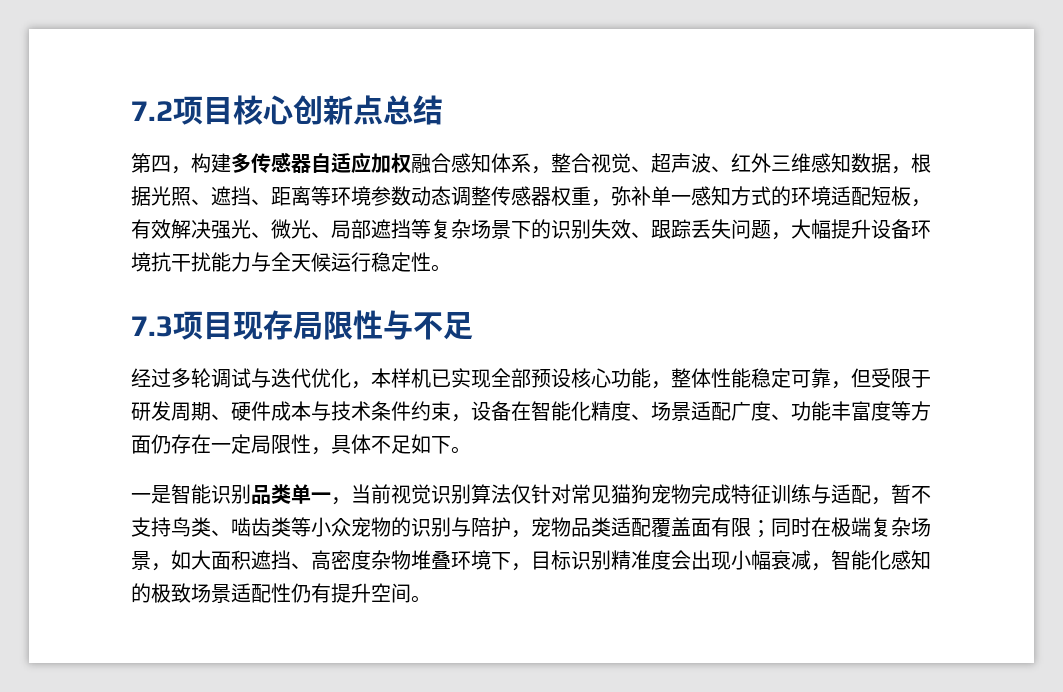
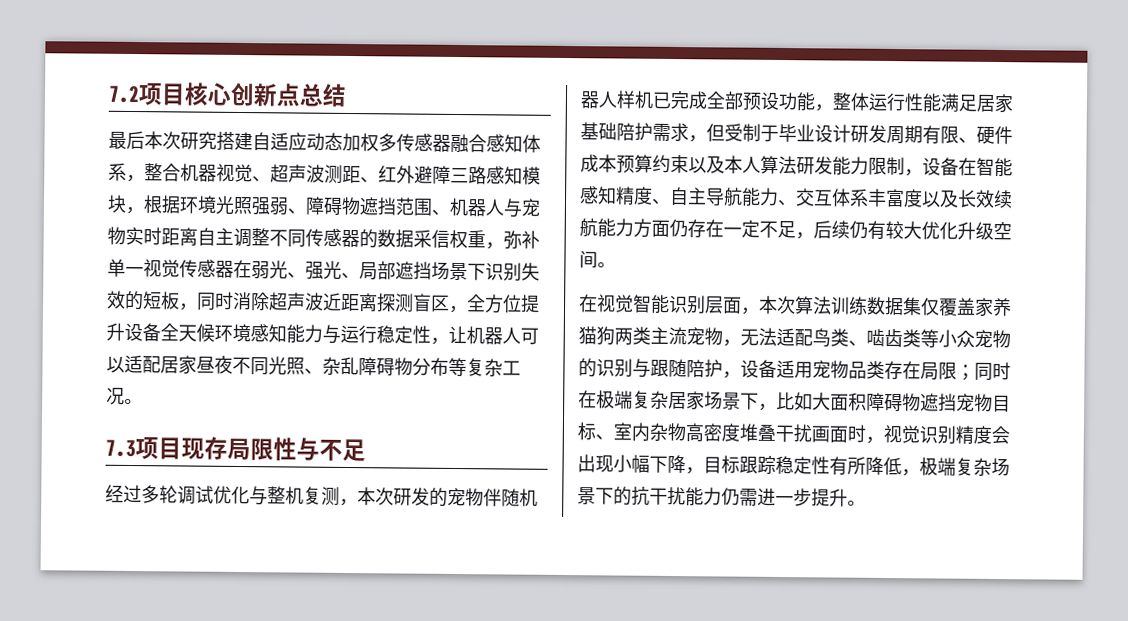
- 第四，构建多传感器自适应加权融合感知体系，整合视觉、超声波、红外三维感知数据，根据光照、遮挡、距离等环境参数动态调整传感器权重，弥补单一感知方式的环境适配短板，有效解决强光、微光、局部遮挡等复杂场景下的识别失效、跟踪丢失问题，大幅提升设备环境抗干扰能力与全天候运行稳定性。
+ 最后本次研究搭建自适应动态加权多传感器融合感知体系，整合机器视觉、超声波测距、红外避障三路感知模块，根据环境光照强弱、障碍物遮挡范围、机器人与宠物实时距离自主调整不同传感器的数据采信权重，弥补单一视觉传感器在弱光、强光、局部遮挡场景下识别失效的短板，同时消除超声波近距离探测盲区，全方位提升设备全天候环境感知能力与运行稳定性，让机器人可以适配居家昼夜不同光照、杂乱障碍物分布等复杂工况。
- 经过多轮调试与迭代优化，本样机已实现全部预设核心功能，整体性能稳定可靠，但受限于研发周期、硬件成本与技术条件约束，设备在智能化精度、场景适配广度、功能丰富度等方面仍存在一定局限性，具体不足如下。
- 一是智能识别品类单一，当前视觉识别算法仅针对常见猫狗宠物完成特征训练与适配，暂不支持鸟类、啮齿类等小众宠物的识别与陪护，宠物品类适配覆盖面有限；同时在极端复杂场景，如大面积遮挡、高密度杂物堆叠环境下，目标识别精准度会出现小幅衰减，智能化感知的极致场景适配性仍有提升空间。
+ 经过多轮调试优化与整机复测，本次研发的宠物伴随机器人样机已完成全部预设功能，整体运行性能满足居家基础陪护需求，但受制于毕业设计研发周期有限、硬件成本预算约束以及本人算法研发能力限制，设备在智能感知精度、自主导航能力、交互体系丰富度以及长效续航能力方面仍存在一定不足，后续仍有较大优化升级空间。
+ 在视觉智能识别层面，本次算法训练数据集仅覆盖家养猫狗两类主流宠物，无法适配鸟类、啮齿类等小众宠物的识别与跟随陪护，设备适用宠物品类存在局限；同时在极端复杂居家场景下，比如大面积障碍物遮挡宠物目标、室内杂物高密度堆叠干扰画面时，视觉识别精度会出现小幅下降，目标跟踪稳定性有所降低，极端复杂场景下的抗干扰能力仍需进一步提升。

